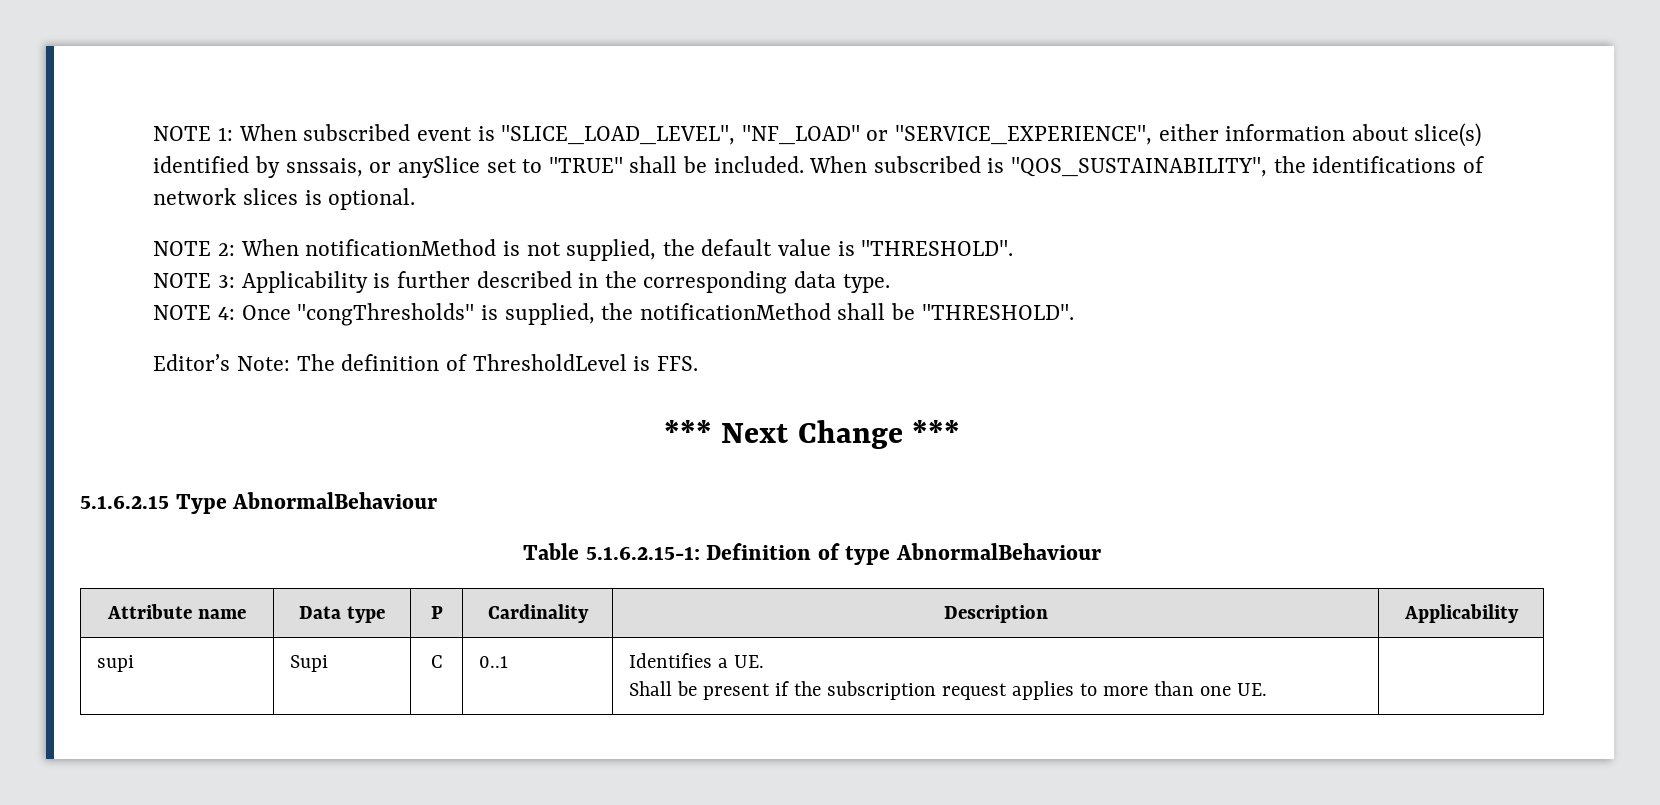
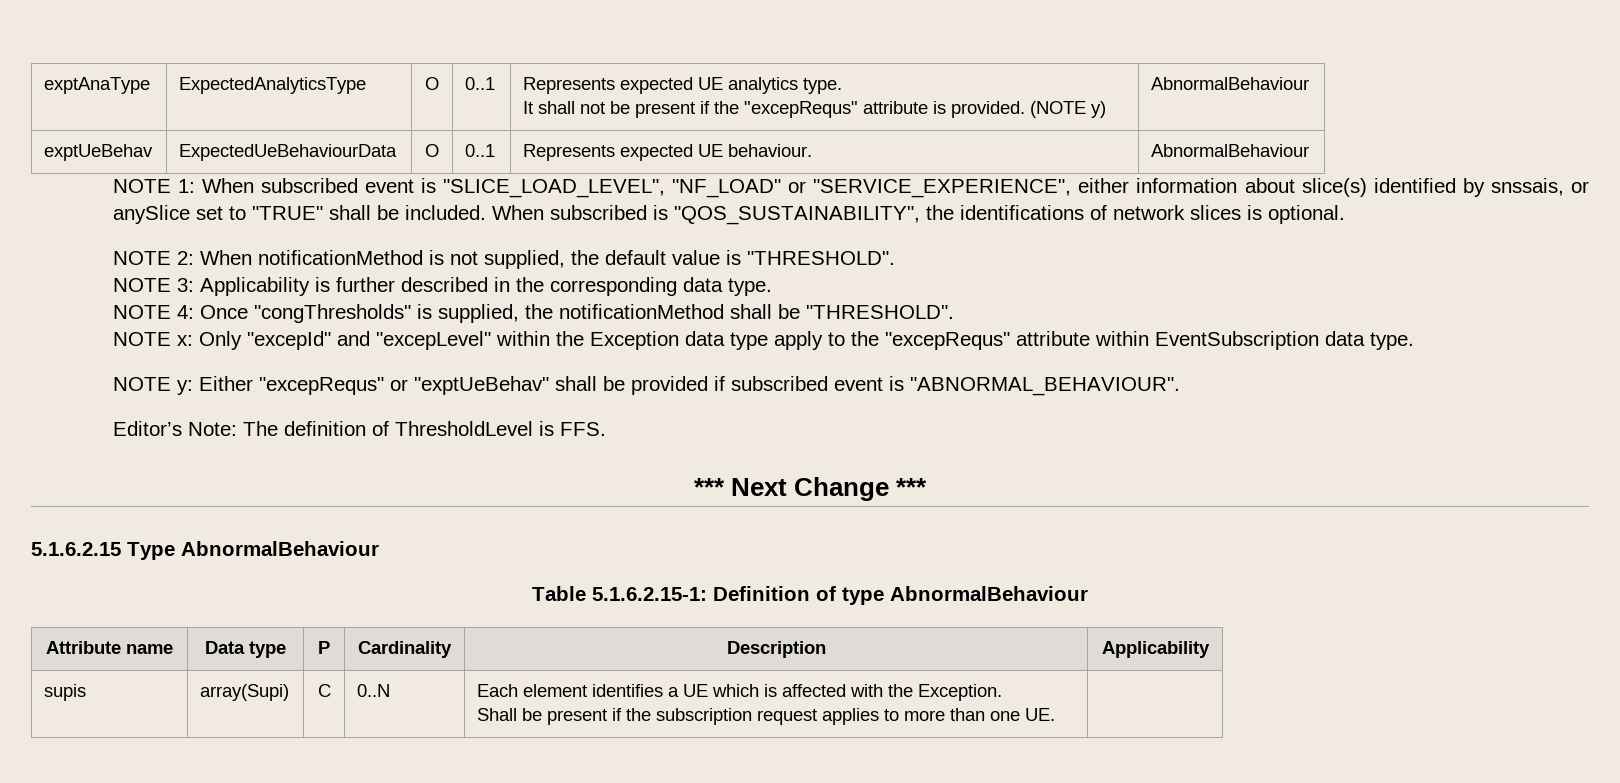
+ exptAnaType | ExpectedAnalyticsType | O | 0..1 | Represents expected UE analytics type.
+ It shall not be present if the "excepRequs" attribute is provided. (NOTE y) | AbnormalBehaviour
+ exptUeBehav | ExpectedUeBehaviourData | O | 0..1 | Represents expected UE behaviour. | AbnormalBehaviour
+ NOTE x: Only "excepId" and "excepLevel" within the Exception data type apply to the "excepRequs" attribute within EventSubscription data type.
+ NOTE y: Either "excepRequs" or "exptUeBehav" shall be provided if subscribed event is "ABNORMAL_BEHAVIOUR".
- supi | Supi | C | 0..1 | Identifies a UE.
+ supis | array(Supi) | C | 0..N | Each element identifies a UE which is affected with the Exception.

